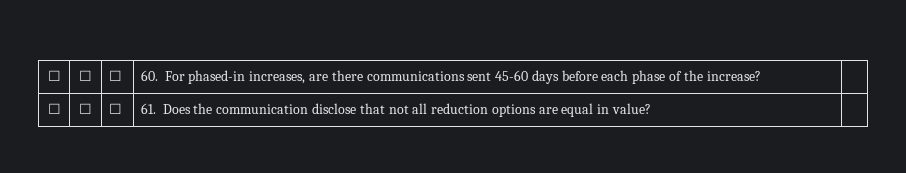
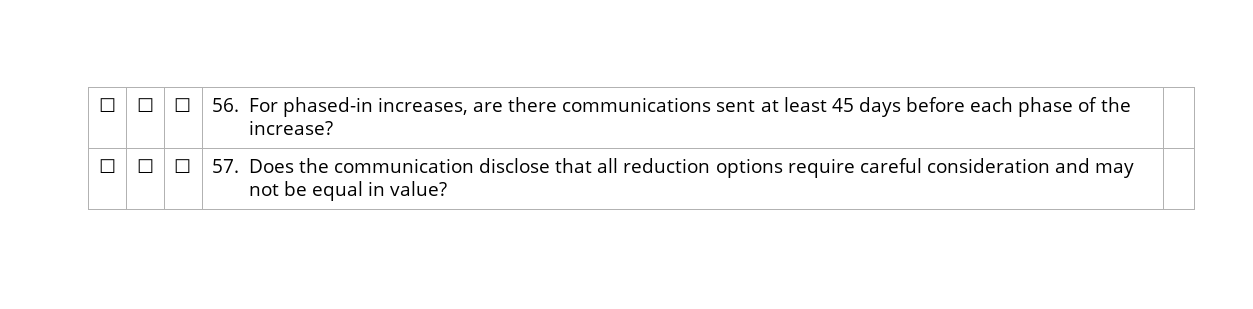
- ☐ | ☐ | ☐ | 60. For phased-in increases, are there communications sent 45-60 days before each phase of the increase? |
+ ☐ | ☐ | ☐ | 56. For phased-in increases, are there communications sent at least 45 days before each phase of the increase? |
- ☐ | ☐ | ☐ | 61. Does the communication disclose that not all reduction options are equal in value? |
+ ☐ | ☐ | ☐ | 57. Does the communication disclose that all reduction options require careful consideration and may not be equal in value? |

